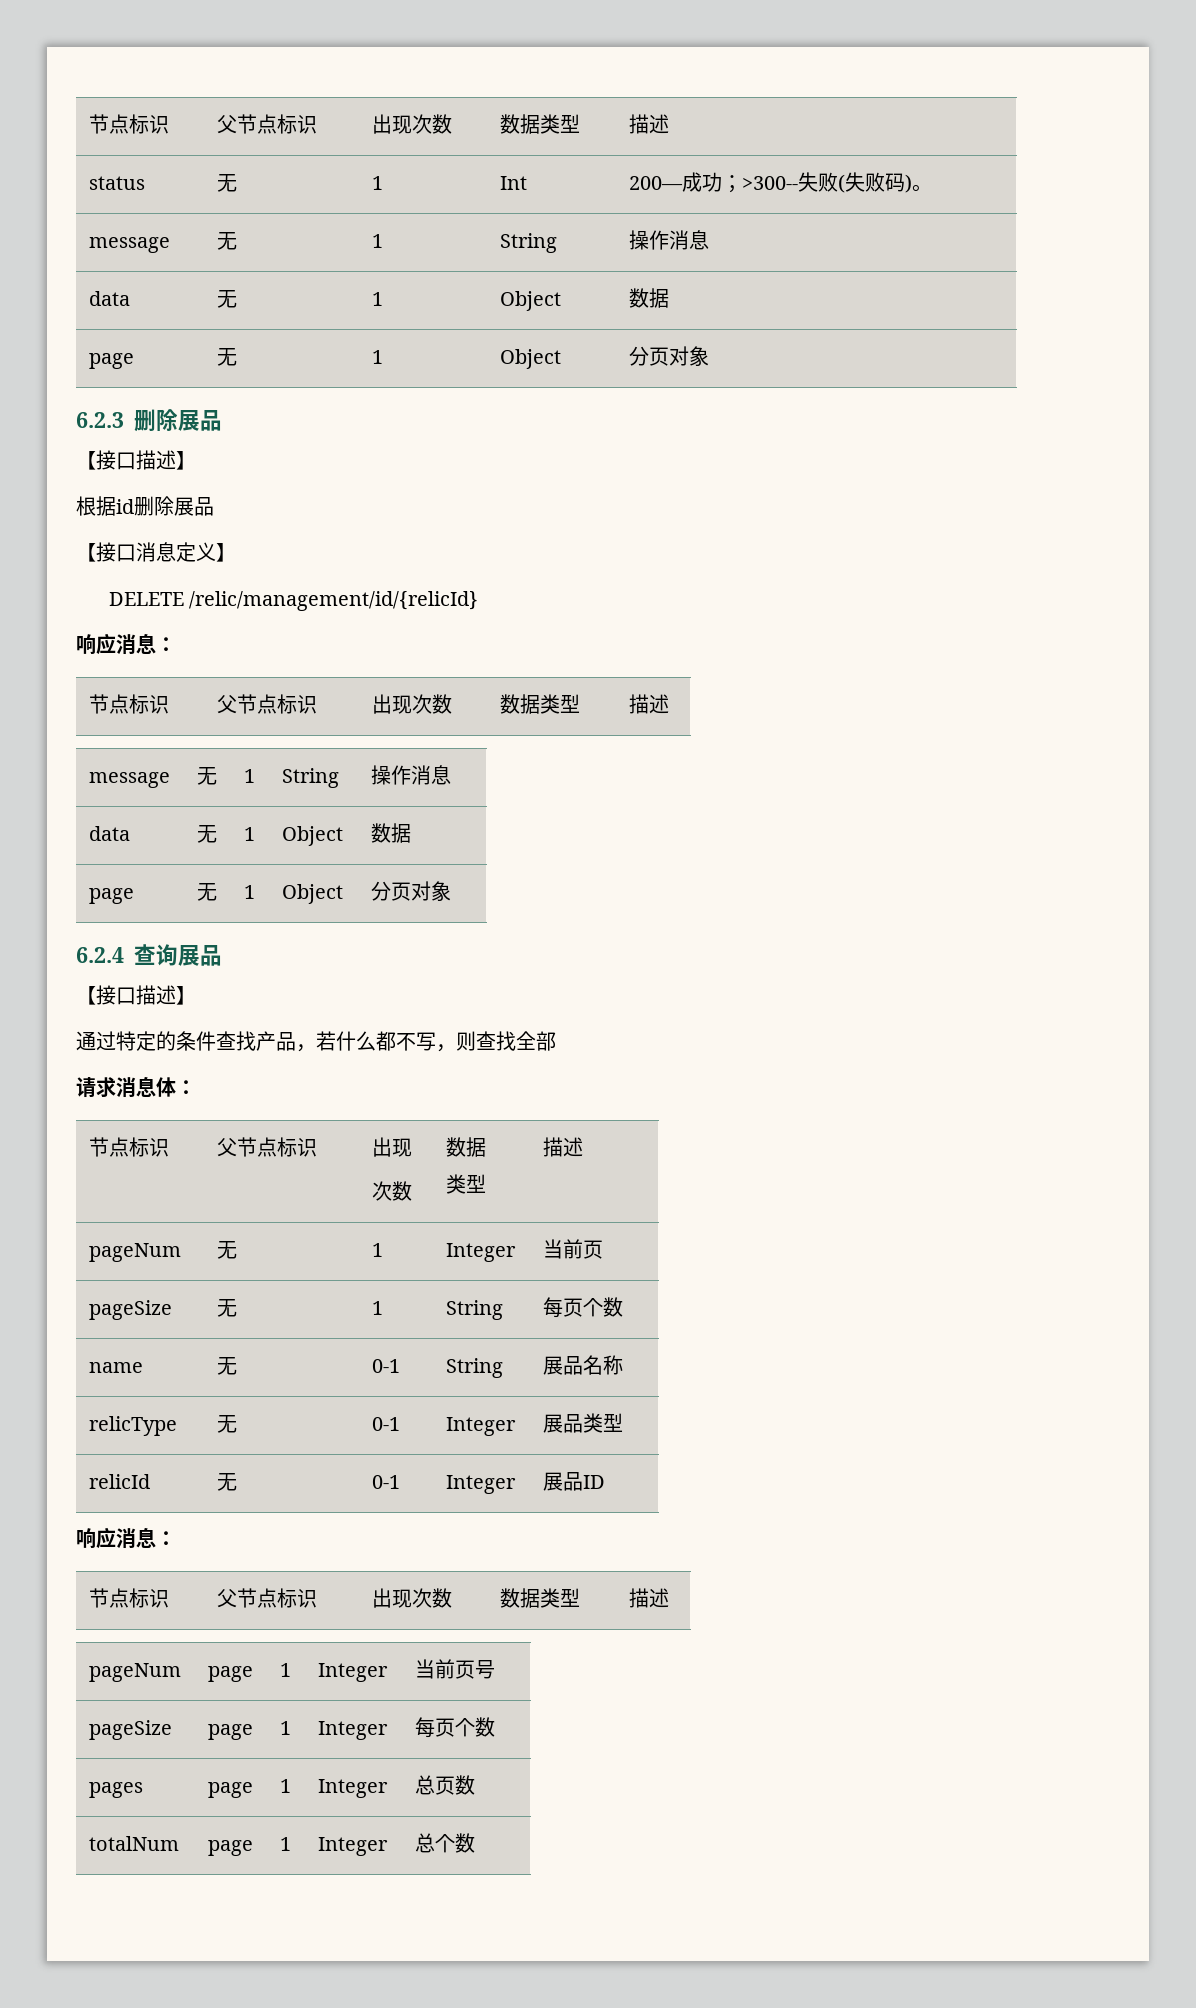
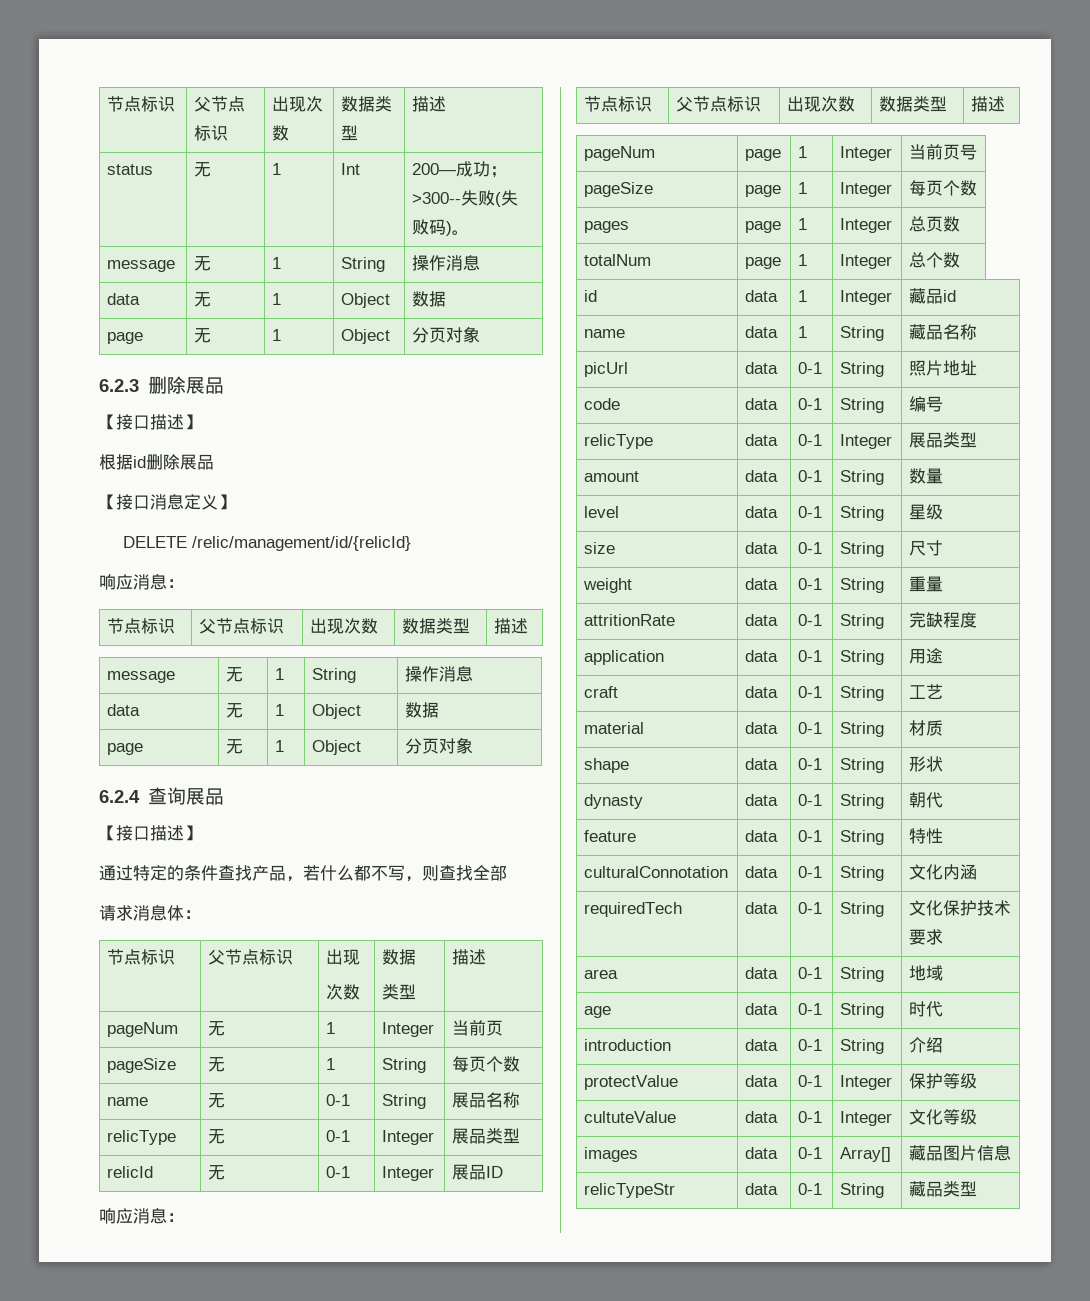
+ id | data | 1 | Integer | 藏品id
+ name | data | 1 | String | 藏品名称
+ picUrl | data | 0-1 | String | 照片地址
+ code | data | 0-1 | String | 编号
+ relicType | data | 0-1 | Integer | 展品类型
+ amount | data | 0-1 | String | 数量
+ level | data | 0-1 | String | 星级
+ size | data | 0-1 | String | 尺寸
+ weight | data | 0-1 | String | 重量
+ attritionRate | data | 0-1 | String | 完缺程度
+ application | data | 0-1 | String | 用途
+ craft | data | 0-1 | String | 工艺
+ material | data | 0-1 | String | 材质
+ shape | data | 0-1 | String | 形状
+ dynasty | data | 0-1 | String | 朝代
+ feature | data | 0-1 | String | 特性
+ culturalConnotation | data | 0-1 | String | 文化内涵
+ requiredTech | data | 0-1 | String | 文化保护技术要求
+ area | data | 0-1 | String | 地域
+ age | data | 0-1 | String | 时代
+ introduction | data | 0-1 | String | 介绍
+ protectValue | data | 0-1 | Integer | 保护等级
+ cultuteValue | data | 0-1 | Integer | 文化等级
+ images | data | 0-1 | Array[] | 藏品图片信息
+ relicTypeStr | data | 0-1 | String | 藏品类型

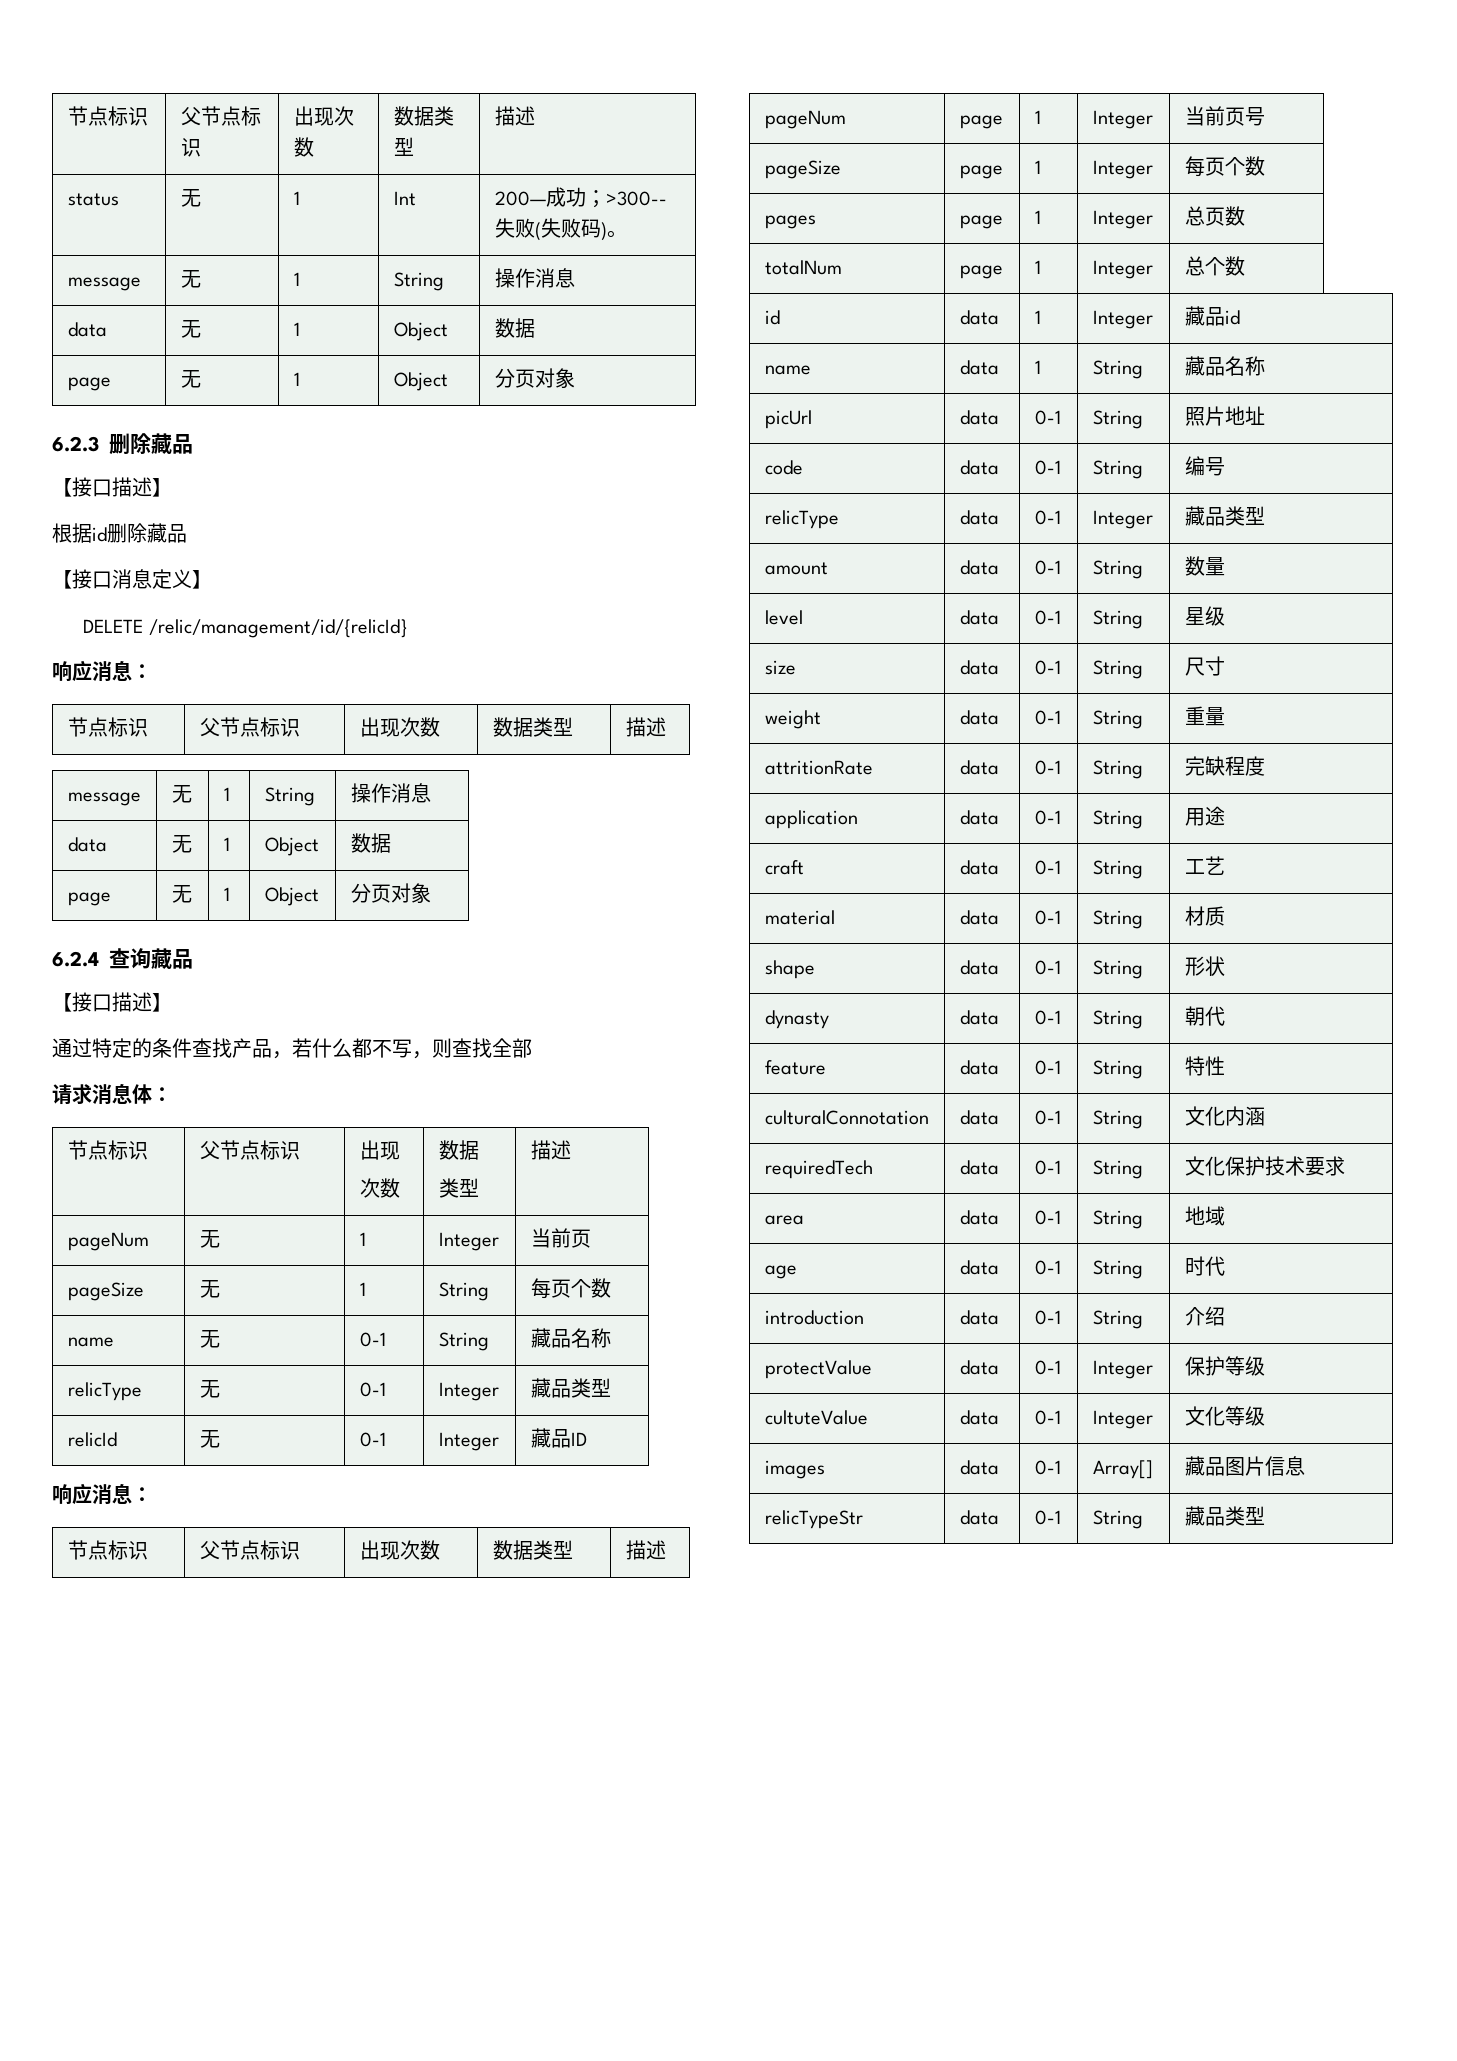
- 6.2.3删除展品
+ 6.2.3删除藏品
- 根据id删除展品
+ 根据id删除藏品
- 6.2.4查询展品
+ 6.2.4查询藏品
- name | 无 | 0-1 | String | 展品名称
+ name | 无 | 0-1 | String | 藏品名称
- relicType | 无 | 0-1 | Integer | 展品类型
+ relicType | 无 | 0-1 | Integer | 藏品类型
- relicId | 无 | 0-1 | Integer | 展品ID
+ relicId | 无 | 0-1 | Integer | 藏品ID
- relicType | data | 0-1 | Integer | 展品类型
+ relicType | data | 0-1 | Integer | 藏品类型

